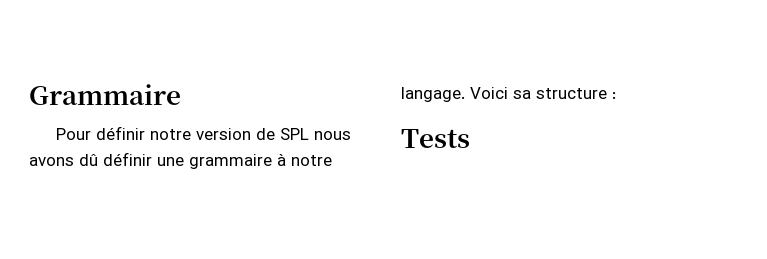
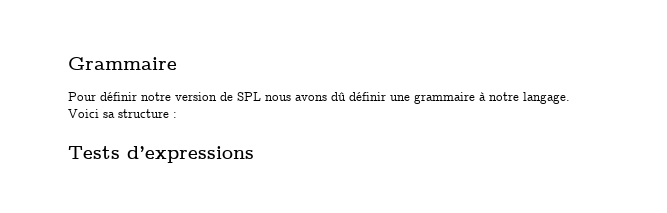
- Tests
+ Tests d’expressions

